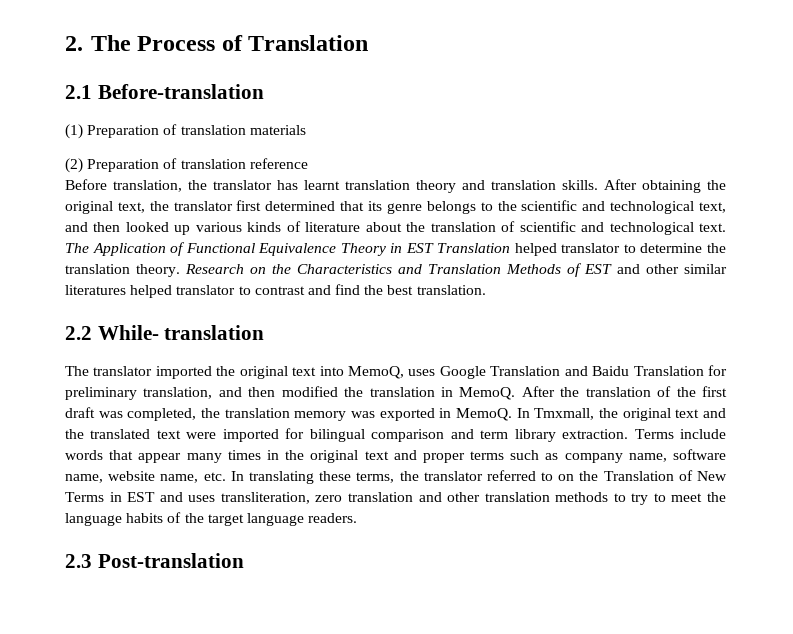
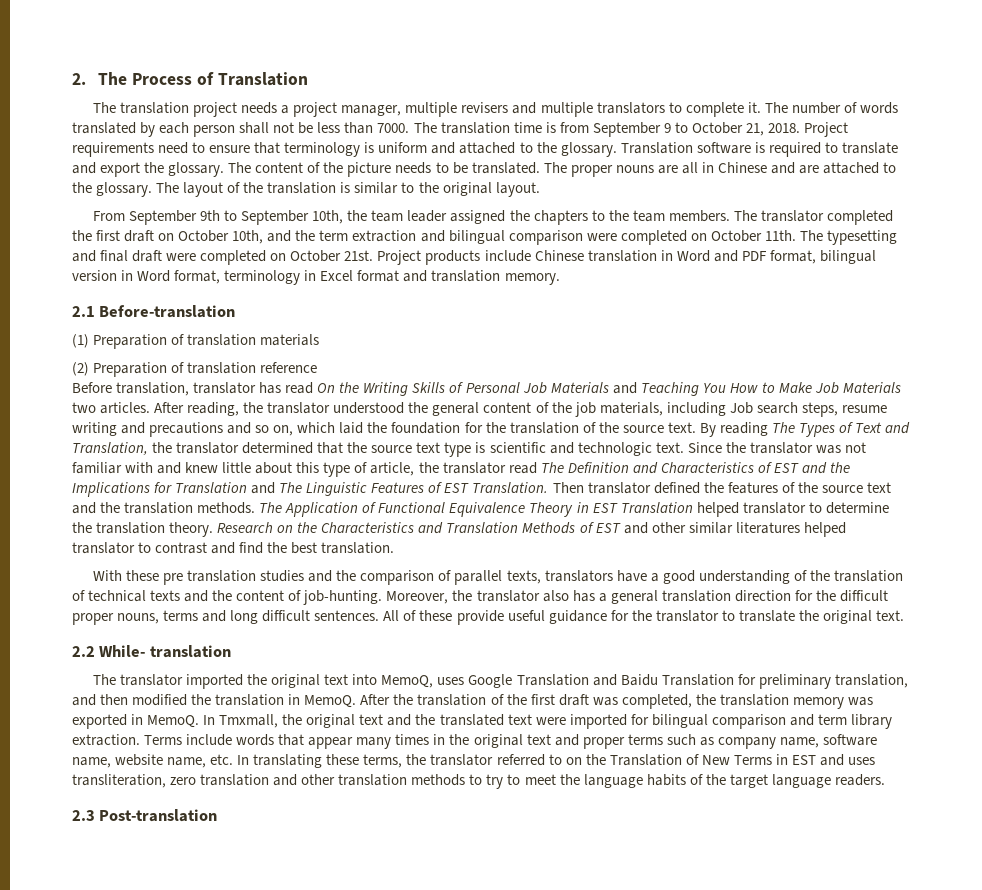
+ The translation project needs a project manager, multiple revisers and multiple translators to complete it. The number of words translated by each person shall not be less than 7000. The translation time is from September 9 to October 21, 2018. Project requirements need to ensure that terminology is uniform and attached to the glossary. Translation software is required to translate and export the glossary. The content of the picture needs to be translated. The proper nouns are all in Chinese and are attached to the glossary. The layout of the translation is similar to the original layout.
+ From September 9th to September 10th, the team leader assigned the chapters to the team members. The translator completed the first draft on October 10th, and the term extraction and bilingual comparison were completed on October 11th. The typesetting and final draft were completed on October 21st. Project products include Chinese translation in Word and PDF format, bilingual version in Word format, terminology in Excel format and translation memory.
- Before translation, the translator has learnt translation theory and translation skills. After obtaining the original text, the translator first determined that its genre belongs to the scientific and technological text, and then looked up various kinds of literature about the translation of scientific and technological text.
+ Before translation, translator has read On the Writing Skills of Personal Job Materials and Teaching You How to Make Job Materials two articles. After reading, the translator understood the general content of the job materials, including Job search steps, resume writing and precautions and so on, which laid the foundation for the translation of the source text. By reading The Types of Text and Translation, the translator determined that the source text type is scientific and technologic text. Since the translator was not familiar with and knew little about this type of article, the translator read The Definition and Characteristics of EST and the Implications for Translation and The Linguistic Features of EST Translation. Then translator defined the features of the source text and the translation methods.
+ With these pre translation studies and the comparison of parallel texts, translators have a good understanding of the translation of technical texts and the content of job-hunting. Moreover, the translator also has a general translation direction for the difficult proper nouns, terms and long difficult sentences. All of these provide useful guidance for the translator to translate the original text.

